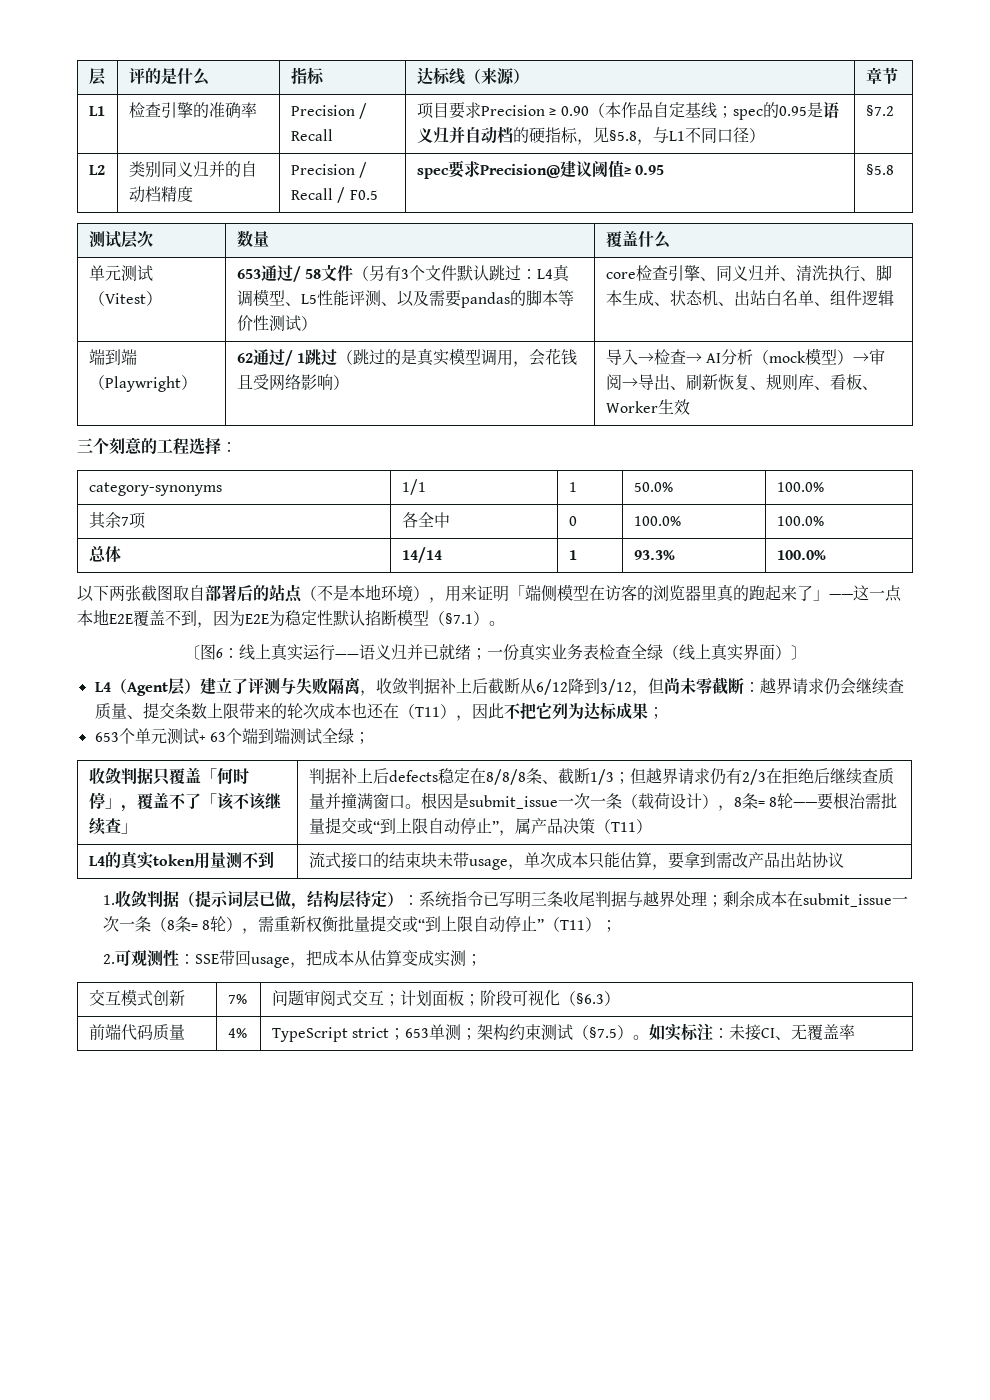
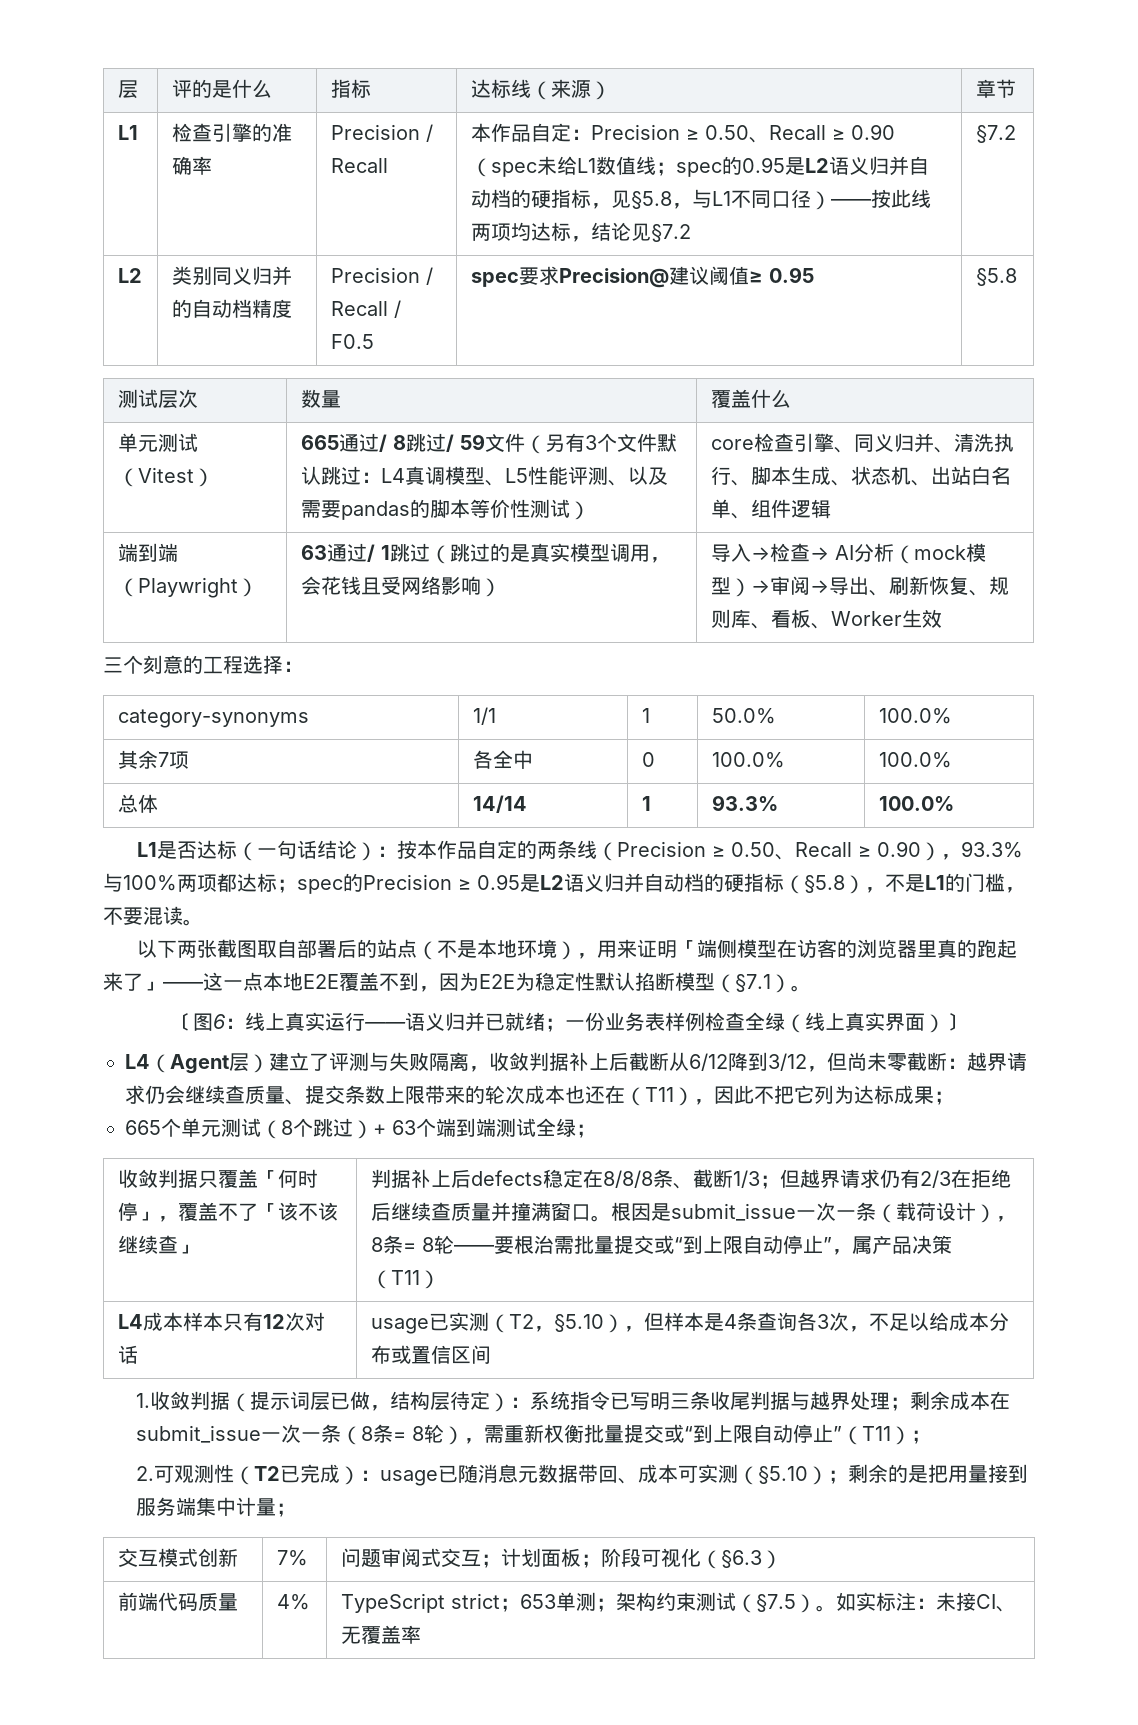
- 项目要求Precision ≥ 0.90（本作品自定基线；spec的0.95是语义归并自动档的硬指标，见§5.8，与L1不同口径）
+ 本作品自定：Precision ≥ 0.50、Recall ≥ 0.90（spec未给L1数值线；spec的0.95是L2语义归并自动档的硬指标，见§5.8，与L1不同口径）——按此线两项均达标，结论见§7.2
- 653通过/ 58文件（另有3个文件默认跳过：L4真调模型、L5性能评测、以及需要pandas的脚本等价性测试）
+ 665通过/ 8跳过/ 59文件（另有3个文件默认跳过：L4真调模型、L5性能评测、以及需要pandas的脚本等价性测试）
- 62通过/ 1跳过（跳过的是真实模型调用，会花钱且受网络影响）
+ 63通过/ 1跳过（跳过的是真实模型调用，会花钱且受网络影响）
+ L1是否达标（一句话结论）：按本作品自定的两条线（Precision ≥ 0.50、Recall ≥ 0.90），93.3%与100%两项都达标；spec的Precision ≥ 0.95是L2语义归并自动档的硬指标（§5.8），不是L1的门槛，不要混读。
- 〔图6：线上真实运行——语义归并已就绪；一份真实业务表检查全绿（线上真实界面）〕
+ 〔图6：线上真实运行——语义归并已就绪；一份业务表样例检查全绿（线上真实界面）〕
- 653个单元测试+ 63个端到端测试全绿；
+ 665个单元测试（8个跳过）+ 63个端到端测试全绿；
- L4的真实token用量测不到 | 流式接口的结束块未带usage，单次成本只能估算，要拿到需改产品出站协议
+ L4成本样本只有12次对话 | usage已实测（T2，§5.10），但样本是4条查询各3次，不足以给成本分布或置信区间
- 2.可观测性：SSE带回usage，把成本从估算变成实测；
+ 2.可观测性（T2已完成）：usage已随消息元数据带回、成本可实测（§5.10）；剩余的是把用量接到服务端集中计量；

